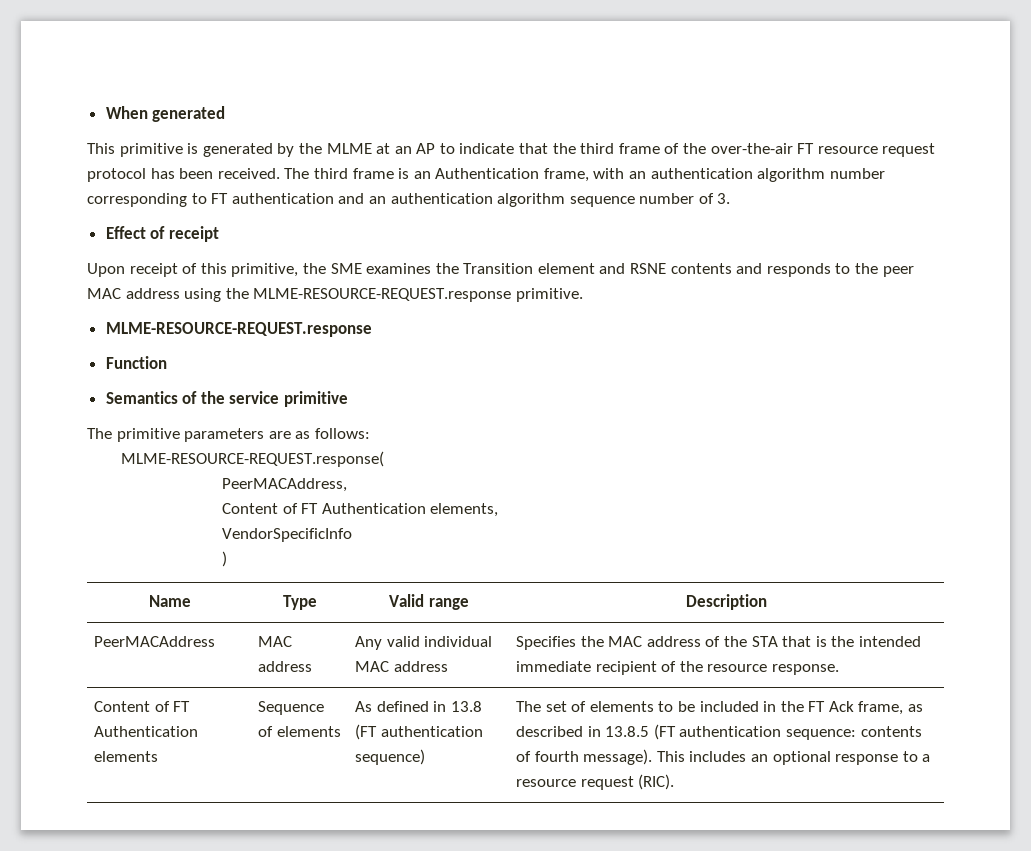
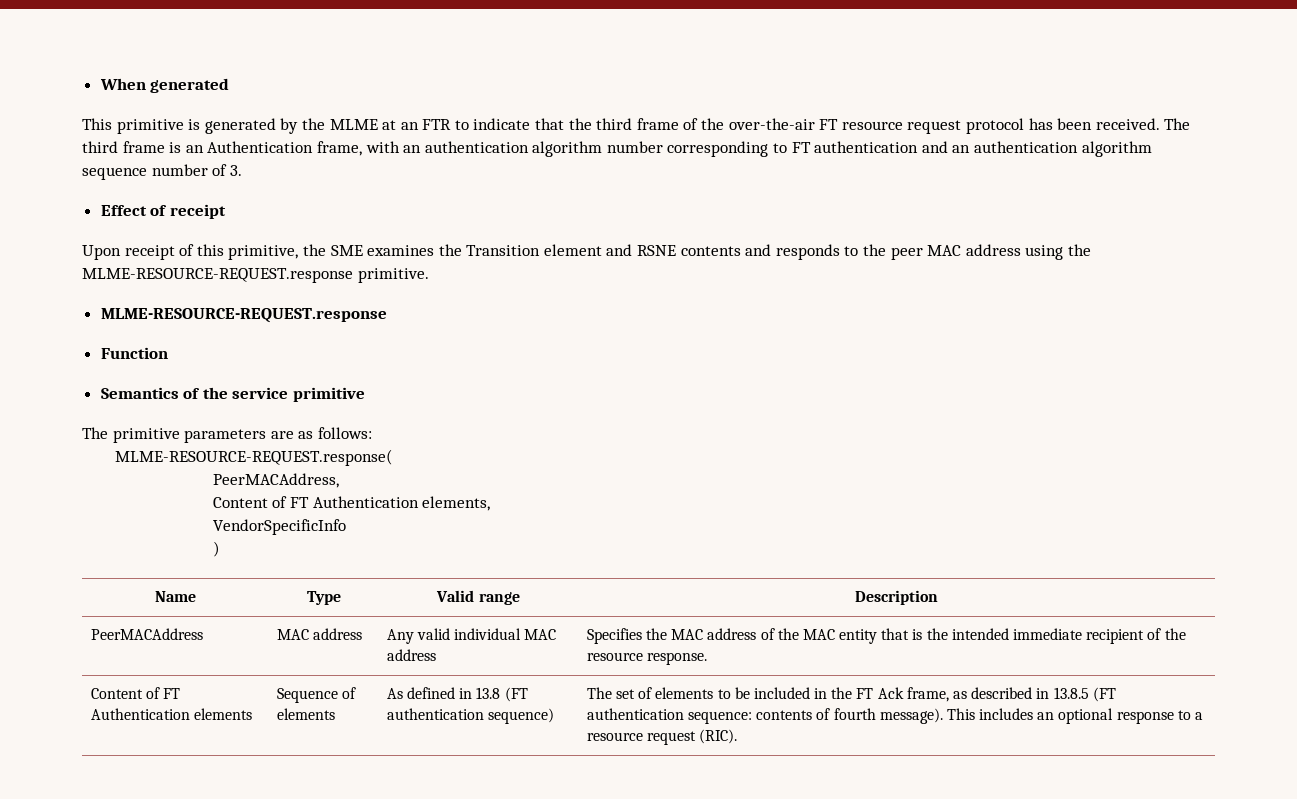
- This primitive is generated by the MLME at an AP to indicate that the third frame of the over-the-air FT resource request protocol has been received.
+ This primitive is generated by the MLME at an FTR to indicate that the third frame of the over-the-air FT resource request protocol has been received.
- PeerMACAddress | MAC address | Any valid individual MAC address | Specifies the MAC address of the STA that is the intended immediate recipient of the resource response.
+ PeerMACAddress | MAC address | Any valid individual MAC address | Specifies the MAC address of the MAC entity that is the intended immediate recipient of the resource response.

